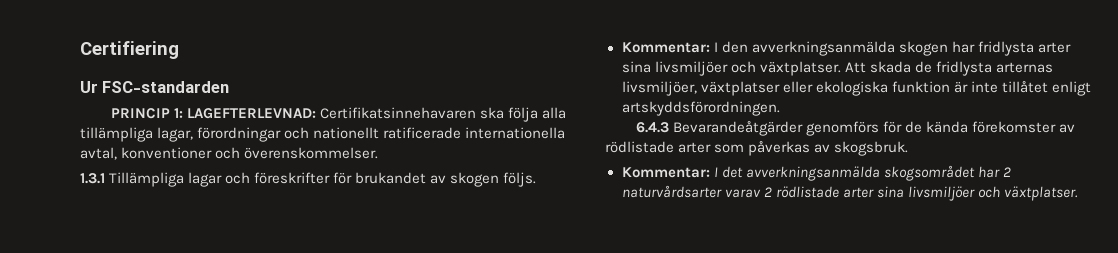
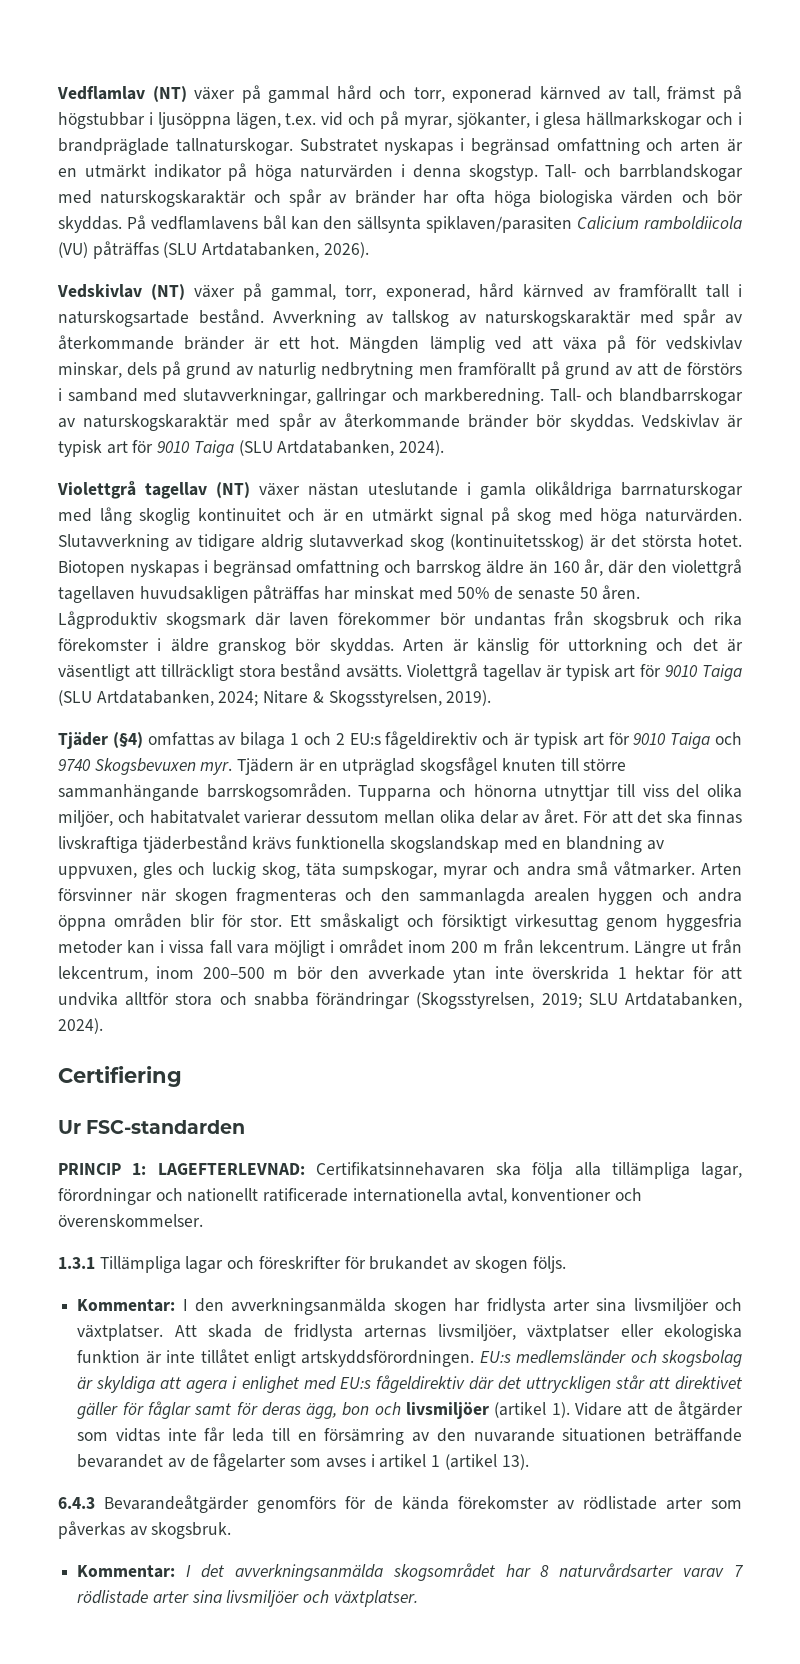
+ Vedflamlav (NT) växer på gammal hård och torr, exponerad kärnved av tall, främst på högstubbar i ljusöppna lägen, t.ex. vid och på myrar, sjökanter, i glesa hällmarkskogar och i brandpräglade tallnaturskogar. Substratet nyskapas i begränsad omfattning och arten är en utmärkt indikator på höga naturvärden i denna skogstyp. Tall- och barrblandskogar med naturskogskaraktär och spår av bränder har ofta höga biologiska värden och bör skyddas. På vedflamlavens bål kan den sällsynta spiklaven/parasiten Calicium ramboldiicola (VU) påträffas (SLU Artdatabanken, 2026).
+ Vedskivlav (NT) växer på gammal, torr, exponerad, hård kärnved av framförallt tall i naturskogsartade bestånd. Avverkning av tallskog av naturskogskaraktär med spår av återkommande bränder är ett hot. Mängden lämplig ved att växa på för vedskivlav minskar, dels på grund av naturlig nedbrytning men framförallt på grund av att de förstörs i samband med slutavverkningar, gallringar och markberedning. Tall- och blandbarrskogar av naturskogskaraktär med spår av återkommande bränder bör skyddas. Vedskivlav är typisk art för 9010 Taiga (SLU Artdatabanken, 2024).
+ Violettgrå tagellav (NT) växer nästan uteslutande i gamla olikåldriga barrnaturskogar med lång skoglig kontinuitet och är en utmärkt signal på skog med höga naturvärden. Slutavverkning av tidigare aldrig slutavverkad skog (kontinuitetsskog) är det största hotet. Biotopen nyskapas i begränsad omfattning och barrskog äldre än 160 år, där den violettgrå tagellaven huvudsakligen påträffas har minskat med 50% de senaste 50 åren. Lågproduktiv skogsmark där laven förekommer bör undantas från skogsbruk och rika förekomster i äldre granskog bör skyddas. Arten är känslig för uttorkning och det är väsentligt att tillräckligt stora bestånd avsätts. Violettgrå tagellav är typisk art för 9010 Taiga (SLU Artdatabanken, 2024; Nitare & Skogsstyrelsen, 2019).
+ Tjäder (§4) omfattas av bilaga 1 och 2 EU:s fågeldirektiv och är typisk art för 9010 Taiga och 9740 Skogsbevuxen myr. Tjädern är en utpräglad skogsfågel knuten till större sammanhängande barrskogsområden. Tupparna och hönorna utnyttjar till viss del olika miljöer, och habitatvalet varierar dessutom mellan olika delar av året. För att det ska finnas livskraftiga tjäderbestånd krävs funktionella skogslandskap med en blandning av uppvuxen, gles och luckig skog, täta sumpskogar, myrar och andra små våtmarker. Arten försvinner när skogen fragmenteras och den sammanlagda arealen hyggen och andra öppna områden blir för stor. Ett småskaligt och försiktigt virkesuttag genom hyggesfria metoder kan i vissa fall vara möjligt i området inom 200 m från lekcentrum. Längre ut från lekcentrum, inom 200–500 m bör den avverkade ytan inte överskrida 1 hektar för att undvika alltför stora och snabba förändringar (Skogsstyrelsen, 2019; SLU Artdatabanken, 2024).
+ EU:s medlemsländer och skogsbolag är skyldiga att agera i enlighet med EU:s fågeldirektiv där det uttryckligen står att direktivet gäller för fåglar samt för deras ägg, bon och livsmiljöer (artikel 1). Vidare att de åtgärder som vidtas inte får leda till en försämring av den nuvarande situationen beträffande bevarandet av de fågelarter som avses i artikel 1 (artikel 13).
- Kommentar: I det avverkningsanmälda skogsområdet har 2 naturvårdsarter varav 2 rödlistade arter sina livsmiljöer och växtplatser.
+ Kommentar: I det avverkningsanmälda skogsområdet har 8 naturvårdsarter varav 7 rödlistade arter sina livsmiljöer och växtplatser.

